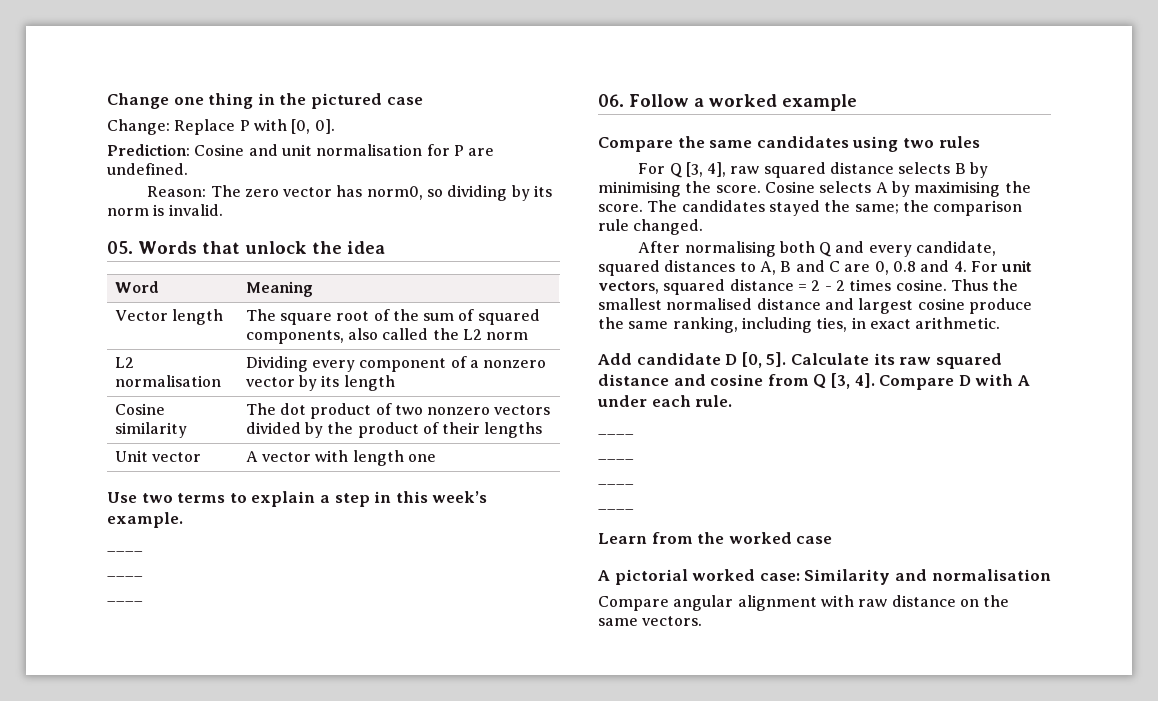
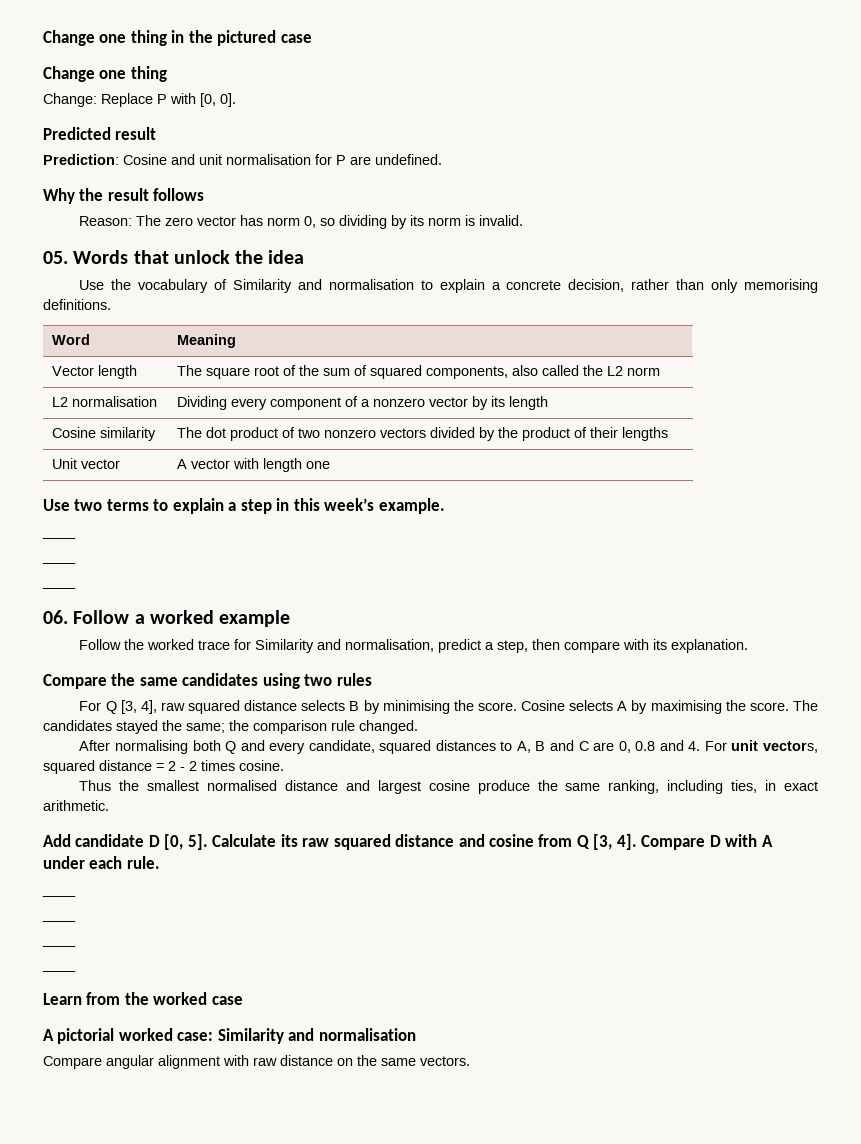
  Change one thing in the pictured case
+ Change one thing
+ Predicted result
+ Why the result follows
- Reason: The zero vector has norm0, so dividing by its norm is invalid.
+ Reason: The zero vector has norm 0, so dividing by its norm is invalid.
+ Use the vocabulary of Similarity and normalisation to explain a concrete decision, rather than only memorising definitions.
+ Follow the worked trace for Similarity and normalisation, predict a step, then compare with its explanation.
- After normalising both Q and every candidate, squared distances to A, B and C are 0, 0.8 and 4. For unit vectors, squared distance = 2 - 2 times cosine. Thus the smallest normalised distance and largest cosine produce the same ranking, including ties, in exact arithmetic.
+ After normalising both Q and every candidate, squared distances to A, B and C are 0, 0.8 and 4. For unit vectors, squared distance = 2 - 2 times cosine.
+ Thus the smallest normalised distance and largest cosine produce the same ranking, including ties, in exact arithmetic.

